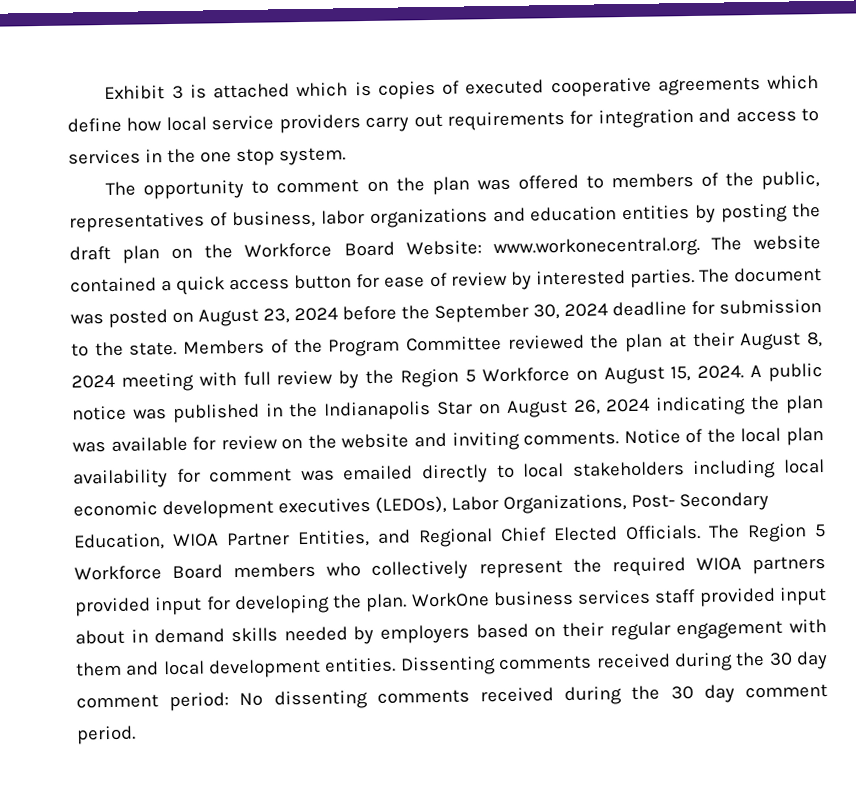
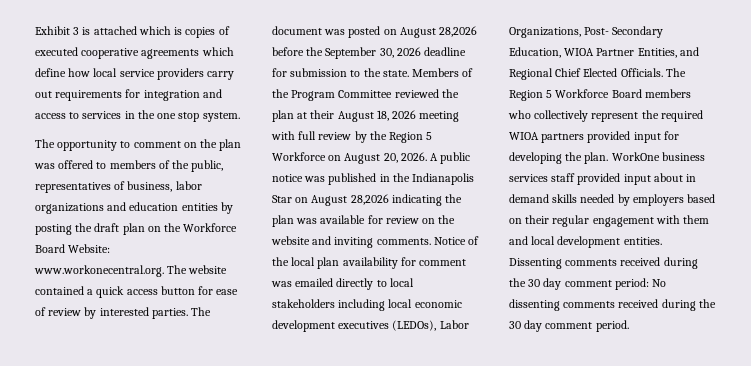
- The document was posted on August 23, 2024 before the September 30, 2024 deadline for submission to the state.
+ The document was posted on August 28,2026 before the September 30, 2026 deadline for submission to the state.
- Members of the Program Committee reviewed the plan at their August 8, 2024 meeting with full review by the Region 5 Workforce on August 15, 2024.
+ Members of the Program Committee reviewed the plan at their August 18, 2026 meeting with full review by the Region 5 Workforce on August 20, 2026.
- A public notice was published in the Indianapolis Star on August 26, 2024 indicating the plan was available for review on the website and inviting comments.
+ A public notice was published in the Indianapolis Star on August 28,2026 indicating the plan was available for review on the website and inviting comments.

